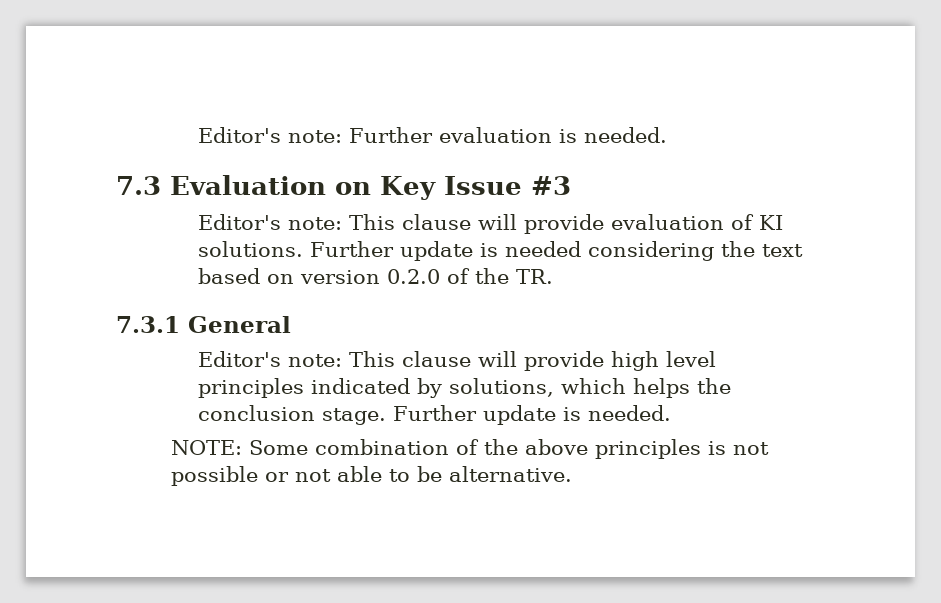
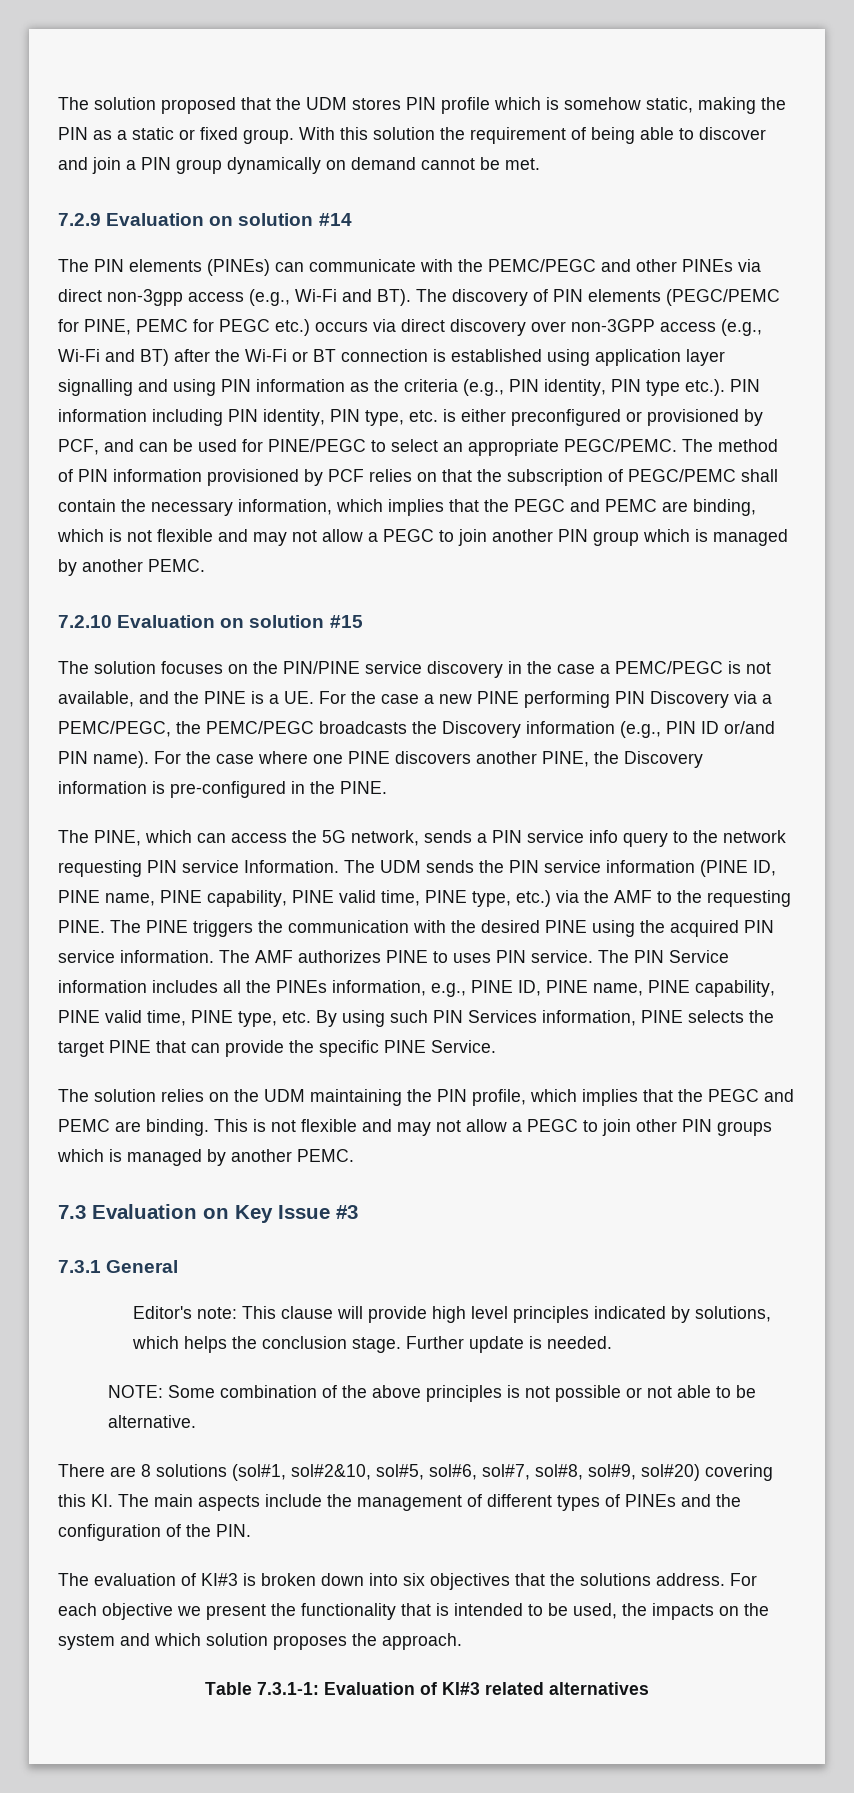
- Editor's note: Further evaluation is needed.
+ The solution proposed that the UDM stores PIN profile which is somehow static, making the PIN as a static or fixed group. With this solution the requirement of being able to discover and join a PIN group dynamically on demand cannot be met.
+ 7.2.9 Evaluation on solution #14
+ The PIN elements (PINEs) can communicate with the PEMC/PEGC and other PINEs via direct non-3gpp access (e.g., Wi-Fi and BT). The discovery of PIN elements (PEGC/PEMC for PINE, PEMC for PEGC etc.) occurs via direct discovery over non-3GPP access (e.g., Wi-Fi and BT) after the Wi-Fi or BT connection is established using application layer signalling and using PIN information as the criteria (e.g., PIN identity, PIN type etc.). PIN information including PIN identity, PIN type, etc. is either preconfigured or provisioned by PCF, and can be used for PINE/PEGC to select an appropriate PEGC/PEMC. The method of PIN information provisioned by PCF relies on that the subscription of PEGC/PEMC shall contain the necessary information, which implies that the PEGC and PEMC are binding, which is not flexible and may not allow a PEGC to join another PIN group which is managed by another PEMC.
+ 7.2.10 Evaluation on solution #15
+ The solution focuses on the PIN/PINE service discovery in the case a PEMC/PEGC is not available, and the PINE is a UE. For the case a new PINE performing PIN Discovery via a PEMC/PEGC, the PEMC/PEGC broadcasts the Discovery information (e.g., PIN ID or/and PIN name). For the case where one PINE discovers another PINE, the Discovery information is pre-configured in the PINE.
+ The PINE, which can access the 5G network, sends a PIN service info query to the network requesting PIN service Information. The UDM sends the PIN service information (PINE ID, PINE name, PINE capability, PINE valid time, PINE type, etc.) via the AMF to the requesting PINE. The PINE triggers the communication with the desired PINE using the acquired PIN service information. The AMF authorizes PINE to uses PIN service. The PIN Service information includes all the PINEs information, e.g., PINE ID, PINE name, PINE capability, PINE valid time, PINE type, etc. By using such PIN Services information, PINE selects the target PINE that can provide the specific PINE Service.
+ The solution relies on the UDM maintaining the PIN profile, which implies that the PEGC and PEMC are binding. This is not flexible and may not allow a PEGC to join other PIN groups which is managed by another PEMC.
- Editor's note: This clause will provide evaluation of KI solutions. Further update is needed considering the text based on version 0.2.0 of the TR.
+ There are 8 solutions (sol#1, sol#2&10, sol#5, sol#6, sol#7, sol#8, sol#9, sol#20) covering this KI. The main aspects include the management of different types of PINEs and the configuration of the PIN.
+ The evaluation of KI#3 is broken down into six objectives that the solutions address. For each objective we present the functionality that is intended to be used, the impacts on the system and which solution proposes the approach.
+ Table 7.3.1-1: Evaluation of KI#3 related alternatives

